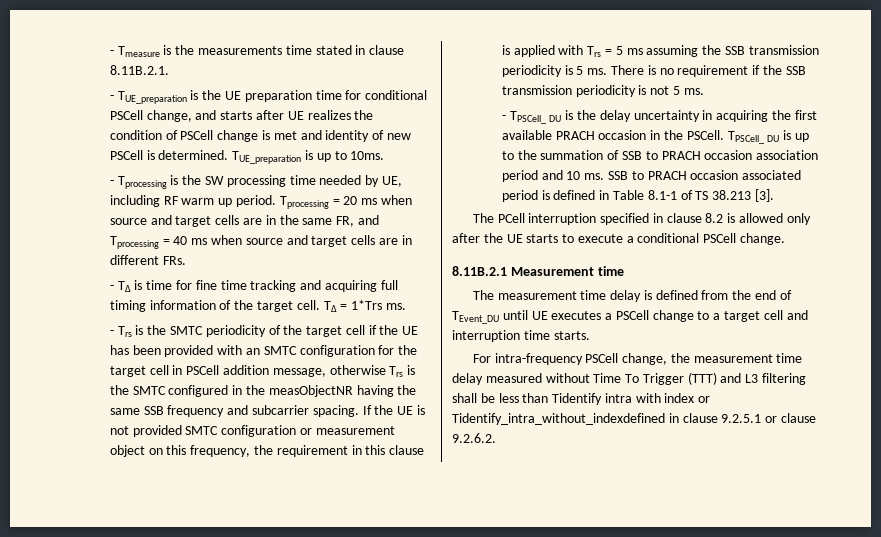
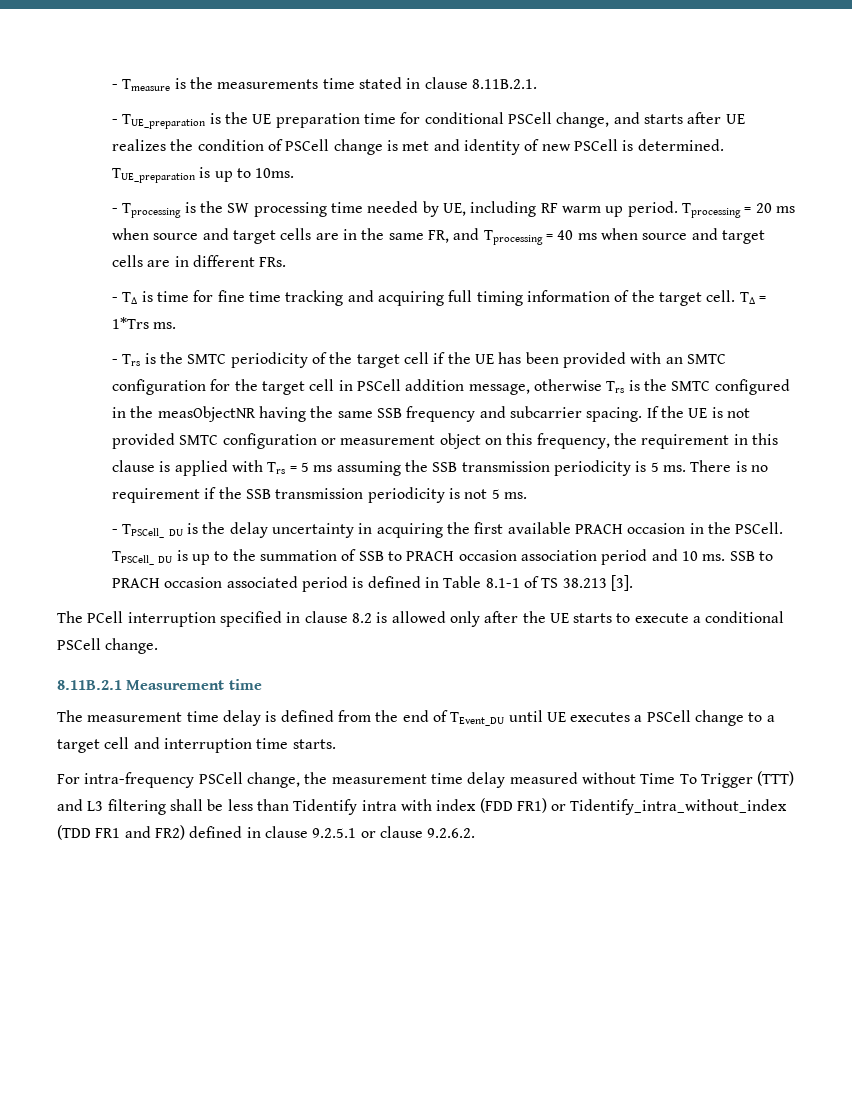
- For intra-frequency PSCell change, the measurement time delay measured without Time To Trigger (TTT) and L3 filtering shall be less than Tidentify intra with index or Tidentify_intra_without_indexdefined in clause 9.2.5.1 or clause 9.2.6.2.
+ For intra-frequency PSCell change, the measurement time delay measured without Time To Trigger (TTT) and L3 filtering shall be less than Tidentify intra with index (FDD FR1) or Tidentify_intra_without_index (TDD FR1 and FR2) defined in clause 9.2.5.1 or clause 9.2.6.2.

